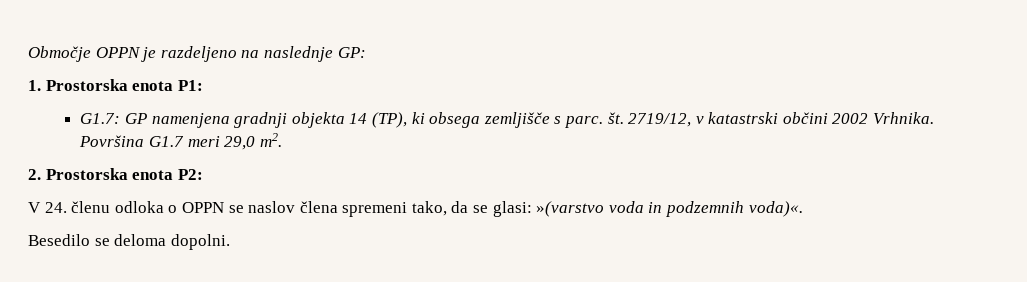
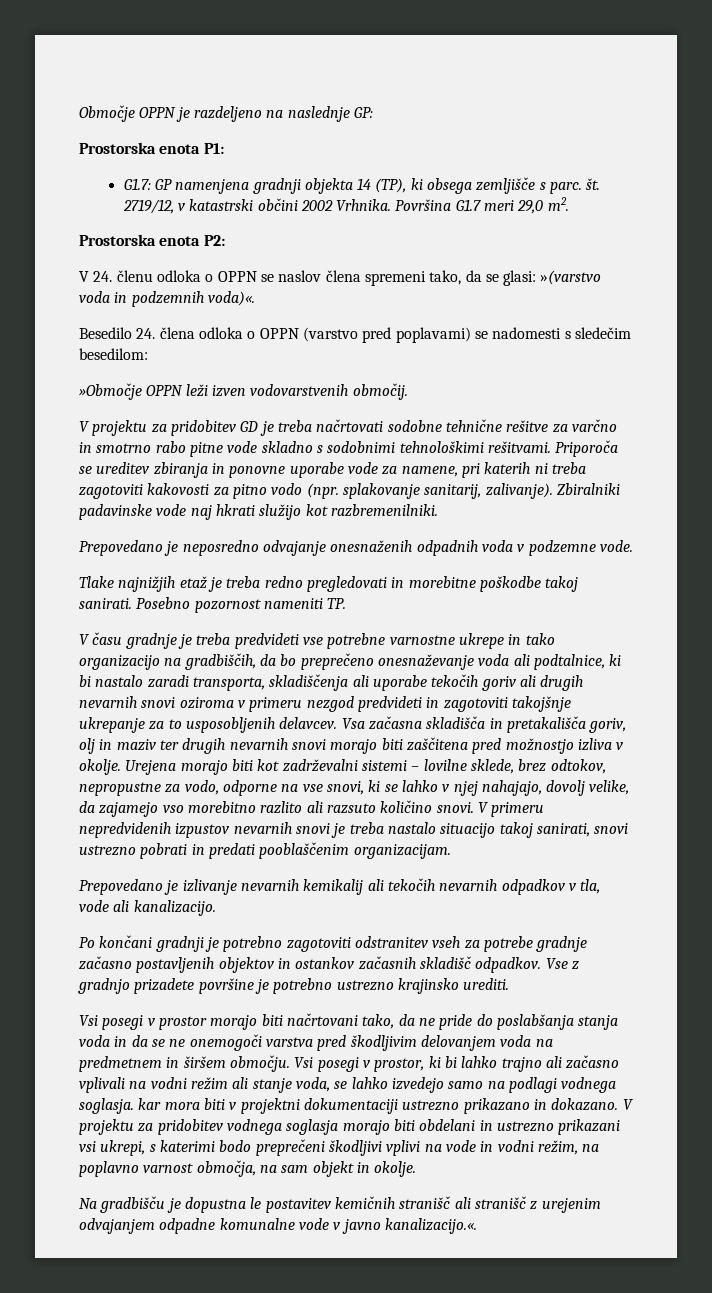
- 1. Prostorska enota P1:
+ Prostorska enota P1:
- 2. Prostorska enota P2:
+ Prostorska enota P2:
- Besedilo se deloma dopolni.
+ Besedilo 24. člena odloka o OPPN (varstvo pred poplavami) se nadomesti s sledečim besedilom:
+ »Območje OPPN leži izven vodovarstvenih območij.
+ V projektu za pridobitev GD je treba načrtovati sodobne tehnične rešitve za varčno in smotrno rabo pitne vode skladno s sodobnimi tehnološkimi rešitvami. Priporoča se ureditev zbiranja in ponovne uporabe vode za namene, pri katerih ni treba zagotoviti kakovosti za pitno vodo (npr. splakovanje sanitarij, zalivanje). Zbiralniki padavinske vode naj hkrati služijo kot razbremenilniki.
+ Prepovedano je neposredno odvajanje onesnaženih odpadnih voda v podzemne vode.
+ Tlake najnižjih etaž je treba redno pregledovati in morebitne poškodbe takoj sanirati. Posebno pozornost nameniti TP.
+ V času gradnje je treba predvideti vse potrebne varnostne ukrepe in tako organizacijo na gradbiščih, da bo preprečeno onesnaževanje voda ali podtalnice, ki bi nastalo zaradi transporta, skladiščenja ali uporabe tekočih goriv ali drugih nevarnih snovi oziroma v primeru nezgod predvideti in zagotoviti takojšnje ukrepanje za to usposobljenih delavcev. Vsa začasna skladišča in pretakališča goriv, olj in maziv ter drugih nevarnih snovi morajo biti zaščitena pred možnostjo izliva v okolje. Urejena morajo biti kot zadrževalni sistemi – lovilne sklede, brez odtokov, nepropustne za vodo, odporne na vse snovi, ki se lahko v njej nahajajo, dovolj velike, da zajamejo vso morebitno razlito ali razsuto količino snovi. V primeru nepredvidenih izpustov nevarnih snovi je treba nastalo situacijo takoj sanirati, snovi ustrezno pobrati in predati pooblaščenim organizacijam.
+ Prepovedano je izlivanje nevarnih kemikalij ali tekočih nevarnih odpadkov v tla, vode ali kanalizacijo.
+ Po končani gradnji je potrebno zagotoviti odstranitev vseh za potrebe gradnje začasno postavljenih objektov in ostankov začasnih skladišč odpadkov. Vse z gradnjo prizadete površine je potrebno ustrezno krajinsko urediti.
+ Vsi posegi v prostor morajo biti načrtovani tako, da ne pride do poslabšanja stanja voda in da se ne onemogoči varstva pred škodljivim delovanjem voda na predmetnem in širšem območju. Vsi posegi v prostor, ki bi lahko trajno ali začasno vplivali na vodni režim ali stanje voda, se lahko izvedejo samo na podlagi vodnega soglasja. kar mora biti v projektni dokumentaciji ustrezno prikazano in dokazano. V projektu za pridobitev vodnega soglasja morajo biti obdelani in ustrezno prikazani vsi ukrepi, s katerimi bodo preprečeni škodljivi vplivi na vode in vodni režim, na poplavno varnost območja, na sam objekt in okolje.
+ Na gradbišču je dopustna le postavitev kemičnih stranišč ali stranišč z urejenim odvajanjem odpadne komunalne vode v javno kanalizacijo.«.

